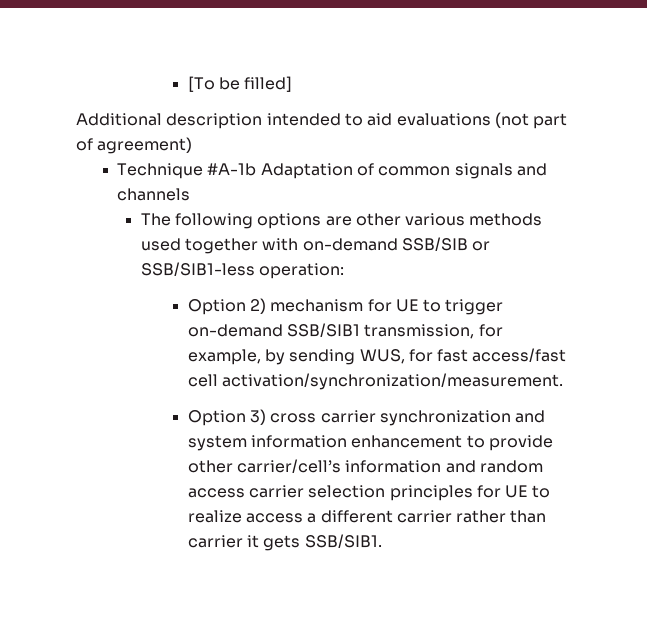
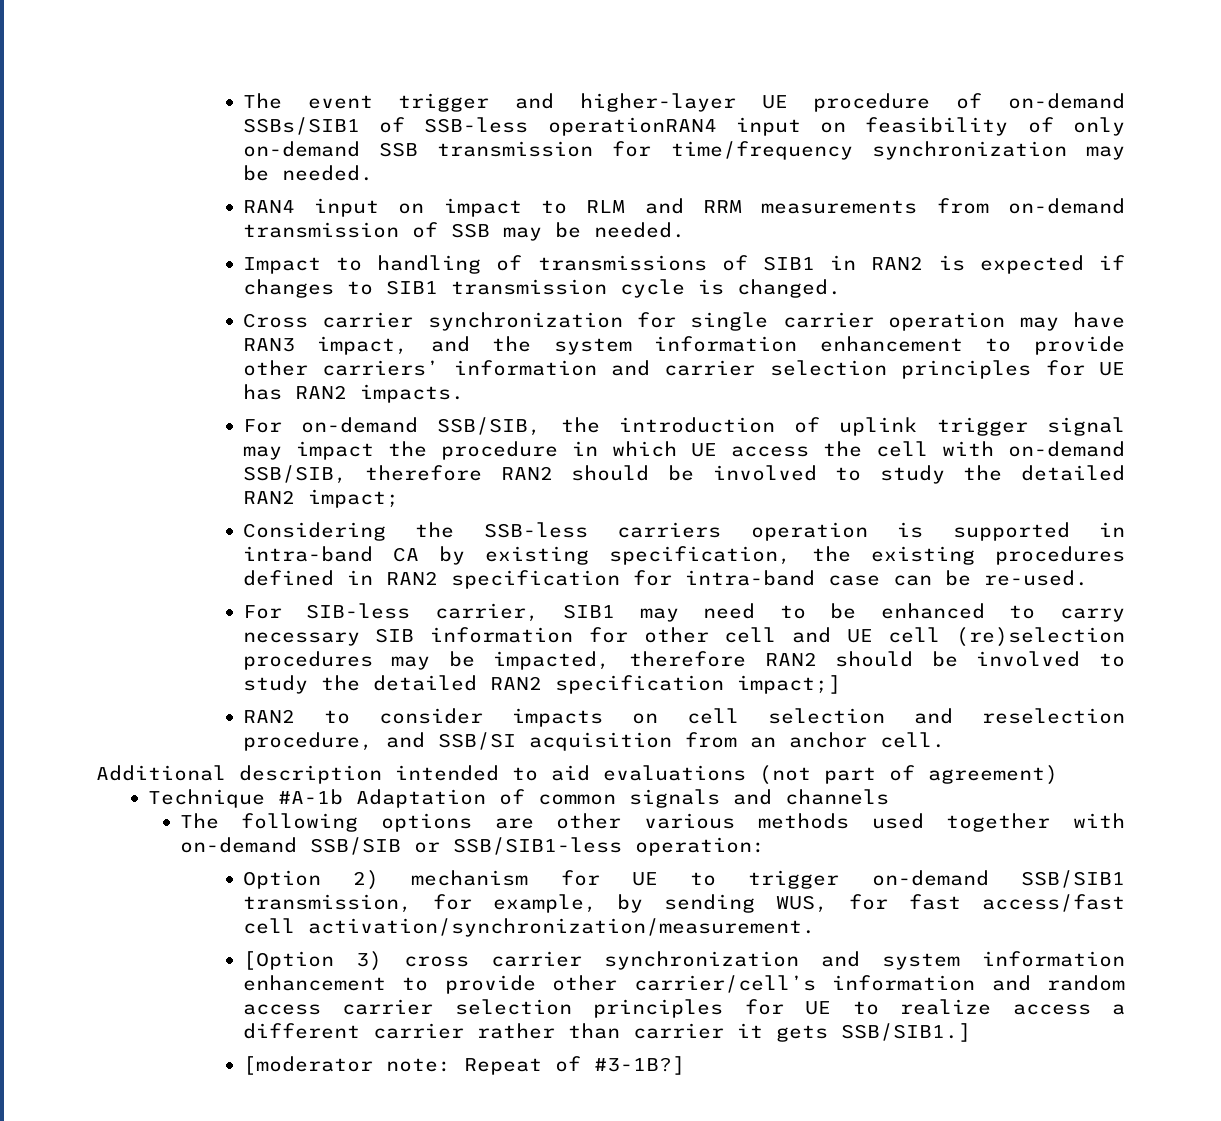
- [To be filled]
+ The event trigger and higher-layer UE procedure of on-demand SSBs/SIB1 of SSB-less operationRAN4 input on feasibility of only on-demand SSB transmission for time/frequency synchronization may be needed.
+ RAN4 input on impact to RLM and RRM measurements from on-demand transmission of SSB may be needed.
+ Impact to handling of transmissions of SIB1 in RAN2 is expected if changes to SIB1 transmission cycle is changed.
+ Cross carrier synchronization for single carrier operation may have RAN3 impact, and the system information enhancement to provide other carriers’ information and carrier selection principles for UE has RAN2 impacts.
+ For on-demand SSB/SIB, the introduction of uplink trigger signal may impact the procedure in which UE access the cell with on-demand SSB/SIB, therefore RAN2 should be involved to study the detailed RAN2 impact;
+ Considering the SSB-less carriers operation is supported in intra-band CA by existing specification, the existing procedures defined in RAN2 specification for intra-band case can be re-used.
+ For SIB-less carrier, SIB1 may need to be enhanced to carry necessary SIB information for other cell and UE cell (re)selection procedures may be impacted, therefore RAN2 should be involved to study the detailed RAN2 specification impact;]
+ RAN2 to consider impacts on cell selection and reselection procedure, and SSB/SI acquisition from an anchor cell.
- Option 3) cross carrier synchronization and system information enhancement to provide other carrier/cell’s information and random access carrier selection principles for UE to realize access a different carrier rather than carrier it gets SSB/SIB1.
+ [Option 3) cross carrier synchronization and system information enhancement to provide other carrier/cell’s information and random access carrier selection principles for UE to realize access a different carrier rather than carrier it gets SSB/SIB1.]
+ [moderator note: Repeat of #3-1B?]

